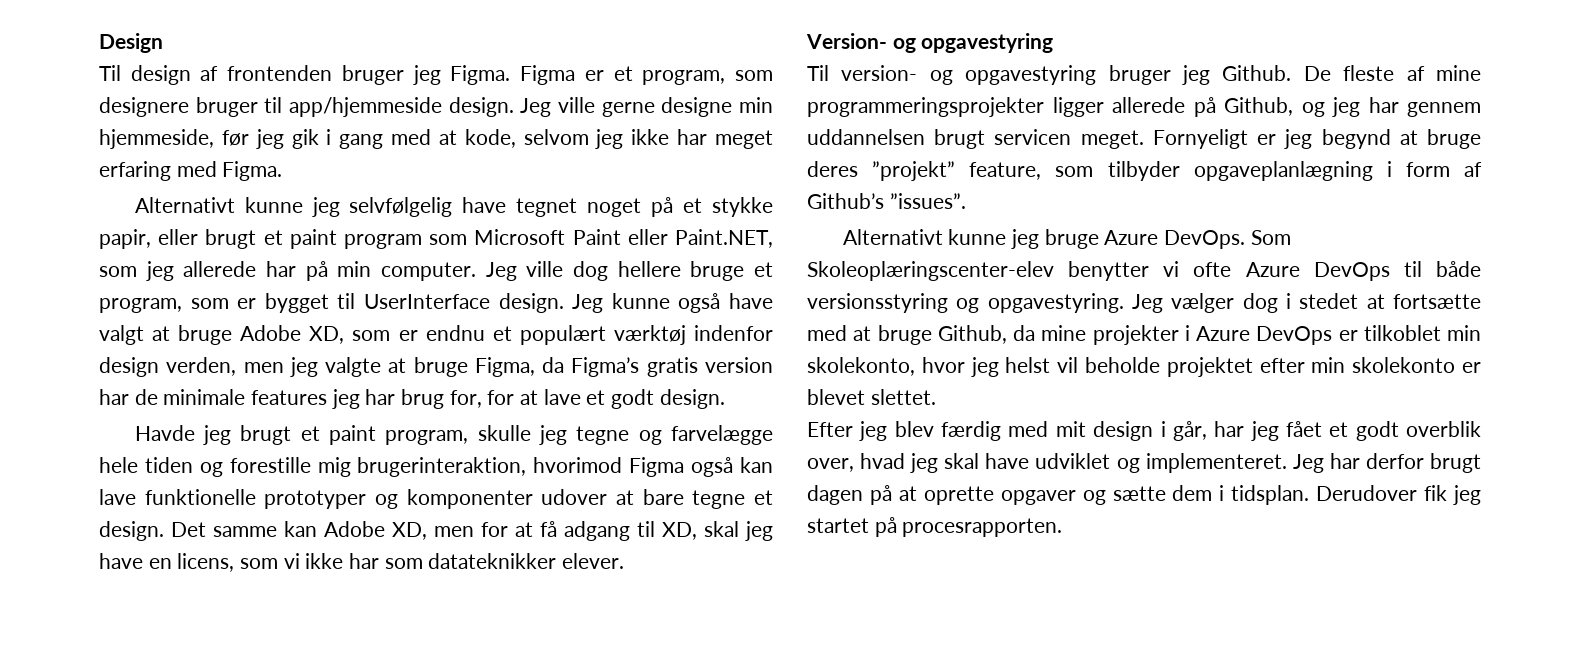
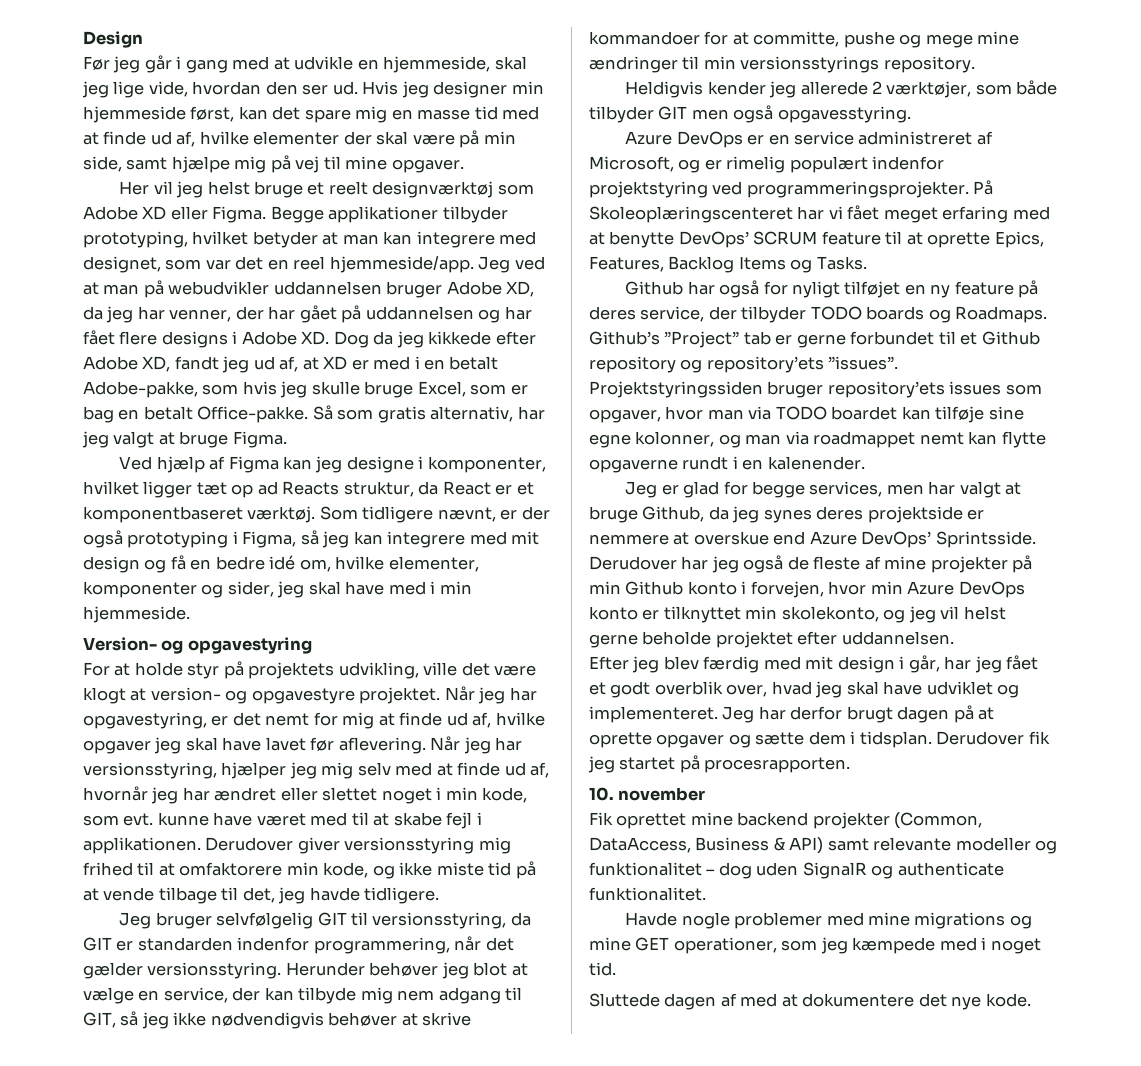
- Til design af frontenden bruger jeg Figma. Figma er et program, som designere bruger til app/hjemmeside design. Jeg ville gerne designe min hjemmeside, før jeg gik i gang med at kode, selvom jeg ikke har meget erfaring med Figma.
- Alternativt kunne jeg selvfølgelig have tegnet noget på et stykke papir, eller brugt et paint program som Microsoft Paint eller Paint.NET, som jeg allerede har på min computer. Jeg ville dog hellere bruge et program, som er bygget til UserInterface design. Jeg kunne også have valgt at bruge Adobe XD, som er endnu et populært værktøj indenfor design verden, men jeg valgte at bruge Figma, da Figma’s gratis version har de minimale features jeg har brug for, for at lave et godt design.
- Havde jeg brugt et paint program, skulle jeg tegne og farvelægge hele tiden og forestille mig brugerinteraktion, hvorimod Figma også kan lave funktionelle prototyper og komponenter udover at bare tegne et design. Det samme kan Adobe XD, men for at få adgang til XD, skal jeg have en licens, som vi ikke har som datateknikker elever.
+ Før jeg går i gang med at udvikle en hjemmeside, skal jeg lige vide, hvordan den ser ud. Hvis jeg designer min hjemmeside først, kan det spare mig en masse tid med at finde ud af, hvilke elementer der skal være på min side, samt hjælpe mig på vej til mine opgaver.
+ Her vil jeg helst bruge et reelt designværktøj som Adobe XD eller Figma. Begge applikationer tilbyder prototyping, hvilket betyder at man kan integrere med designet, som var det en reel hjemmeside/app. Jeg ved at man på webudvikler uddannelsen bruger Adobe XD, da jeg har venner, der har gået på uddannelsen og har fået flere designs i Adobe XD. Dog da jeg kikkede efter Adobe XD, fandt jeg ud af, at XD er med i en betalt Adobe-pakke, som hvis jeg skulle bruge Excel, som er bag en betalt Office-pakke. Så som gratis alternativ, har jeg valgt at bruge Figma.
+ Ved hjælp af Figma kan jeg designe i komponenter, hvilket ligger tæt op ad Reacts struktur, da React er et komponentbaseret værktøj. Som tidligere nævnt, er der også prototyping i Figma, så jeg kan integrere med mit design og få en bedre idé om, hvilke elementer, komponenter og sider, jeg skal have med i min hjemmeside.
  Version- og opgavestyring
- Til version- og opgavestyring bruger jeg Github. De fleste af mine programmeringsprojekter ligger allerede på Github, og jeg har gennem uddannelsen brugt servicen meget. Fornyeligt er jeg begynd at bruge deres ”projekt” feature, som tilbyder opgaveplanlægning i form af Github’s ”issues”.
- Alternativt kunne jeg bruge Azure DevOps. Som Skoleoplæringscenter-elev benytter vi ofte Azure DevOps til både versionsstyring og opgavestyring. Jeg vælger dog i stedet at fortsætte med at bruge Github, da mine projekter i Azure DevOps er tilkoblet min skolekonto, hvor jeg helst vil beholde projektet efter min skolekonto er blevet slettet.
+ For at holde styr på projektets udvikling, ville det være klogt at version- og opgavestyre projektet. Når jeg har opgavestyring, er det nemt for mig at finde ud af, hvilke opgaver jeg skal have lavet før aflevering. Når jeg har versionsstyring, hjælper jeg mig selv med at finde ud af, hvornår jeg har ændret eller slettet noget i min kode, som evt. kunne have været med til at skabe fejl i applikationen. Derudover giver versionsstyring mig frihed til at omfaktorere min kode, og ikke miste tid på at vende tilbage til det, jeg havde tidligere.
+ Jeg bruger selvfølgelig GIT til versionsstyring, da GIT er standarden indenfor programmering, når det gælder versionsstyring. Herunder behøver jeg blot at vælge en service, der kan tilbyde mig nem adgang til GIT, så jeg ikke nødvendigvis behøver at skrive kommandoer for at committe, pushe og mege mine ændringer til min versionsstyrings repository.
+ Heldigvis kender jeg allerede 2 værktøjer, som både tilbyder GIT men også opgavesstyring.
+ Azure DevOps er en service administreret af Microsoft, og er rimelig populært indenfor projektstyring ved programmeringsprojekter. På Skoleoplæringscenteret har vi fået meget erfaring med at benytte DevOps’ SCRUM feature til at oprette Epics, Features, Backlog Items og Tasks.
+ Github har også for nyligt tilføjet en ny feature på deres service, der tilbyder TODO boards og Roadmaps. Github’s ”Project” tab er gerne forbundet til et Github repository og repository’ets ”issues”. Projektstyringssiden bruger repository’ets issues som opgaver, hvor man via TODO boardet kan tilføje sine egne kolonner, og man via roadmappet nemt kan flytte opgaverne rundt i en kalenender.
+ Jeg er glad for begge services, men har valgt at bruge Github, da jeg synes deres projektside er nemmere at overskue end Azure DevOps’ Sprintsside. Derudover har jeg også de fleste af mine projekter på min Github konto i forvejen, hvor min Azure DevOps konto er tilknyttet min skolekonto, og jeg vil helst gerne beholde projektet efter uddannelsen.
+ 10. november
+ Fik oprettet mine backend projekter (Common, DataAccess, Business & API) samt relevante modeller og funktionalitet – dog uden SignalR og authenticate funktionalitet.
+ Havde nogle problemer med mine migrations og mine GET operationer, som jeg kæmpede med i noget tid.
+ Sluttede dagen af med at dokumentere det nye kode.

